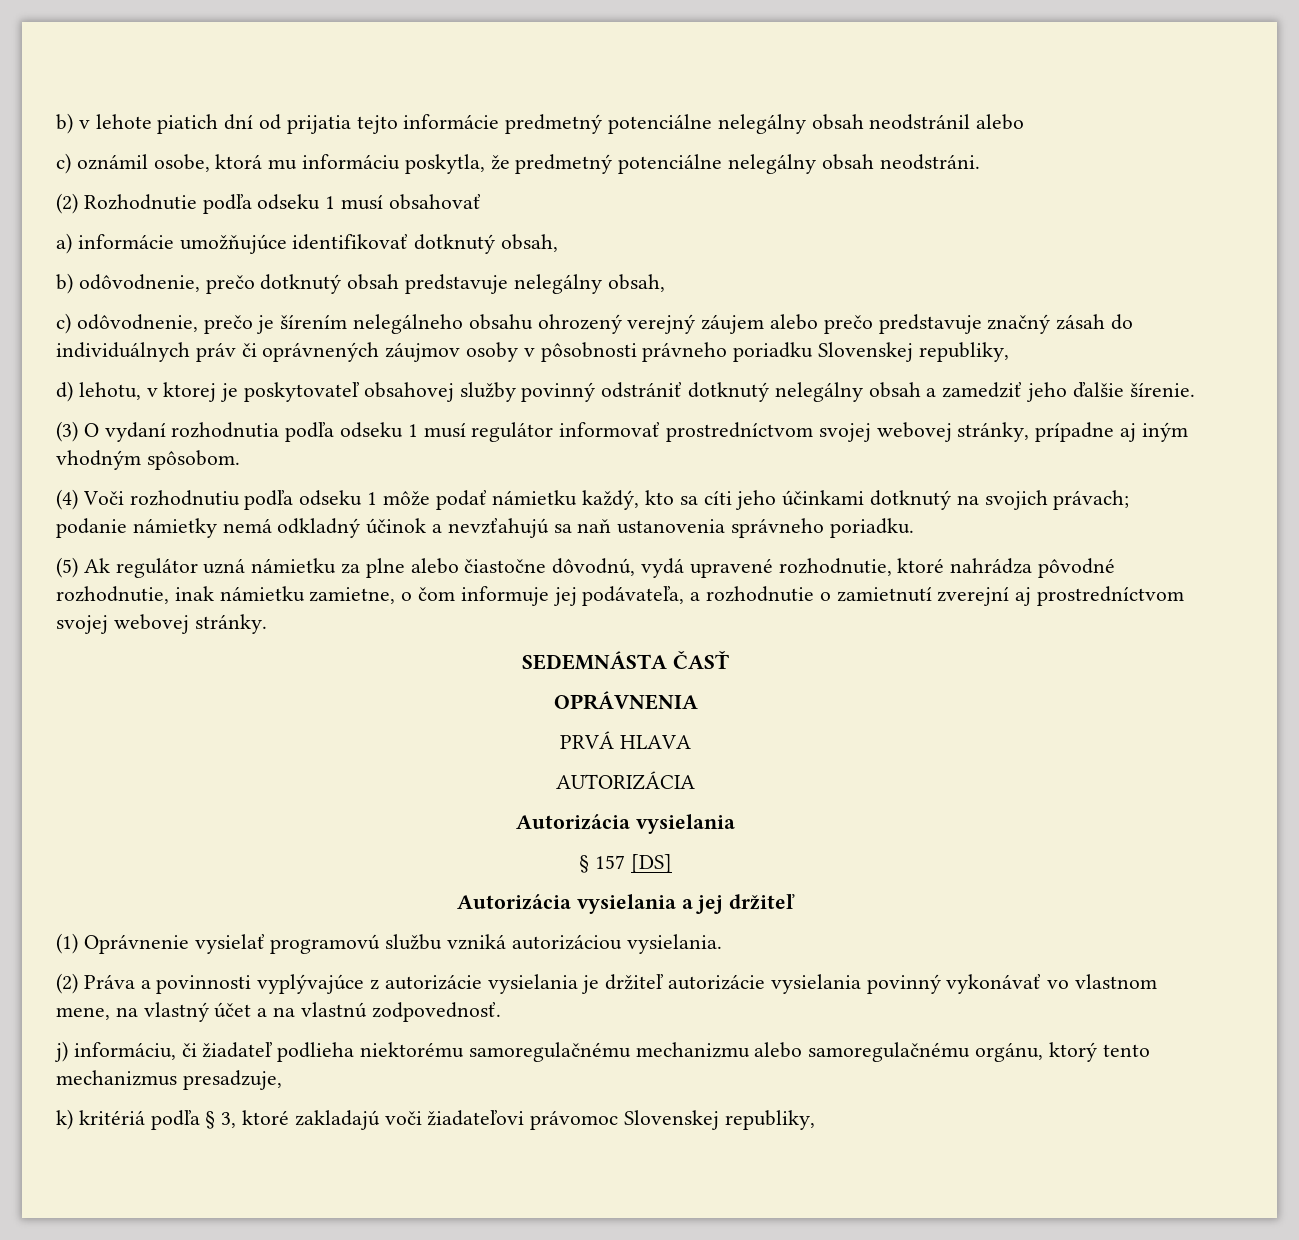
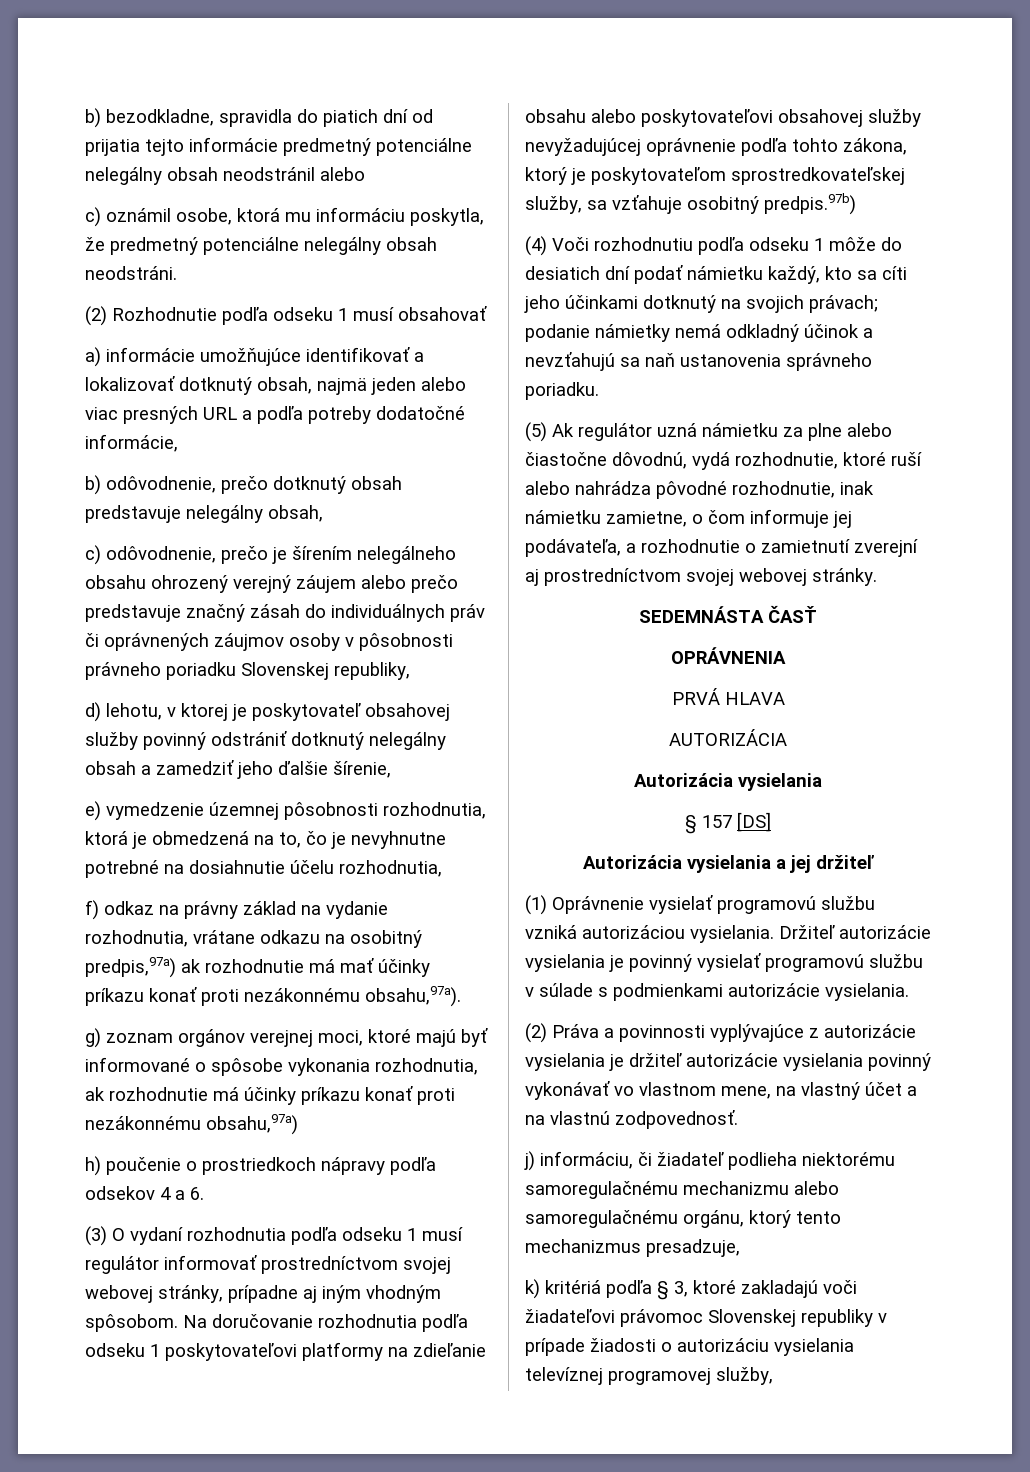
- b) v lehote piatich dní od prijatia tejto informácie predmetný potenciálne nelegálny obsah neodstránil alebo
+ b) bezodkladne, spravidla do piatich dní od prijatia tejto informácie predmetný potenciálne nelegálny obsah neodstránil alebo
- a) informácie umožňujúce identifikovať dotknutý obsah,
+ a) informácie umožňujúce identifikovať a lokalizovať dotknutý obsah, najmä jeden alebo viac presných URL a podľa potreby dodatočné informácie,
- d) lehotu, v ktorej je poskytovateľ obsahovej služby povinný odstrániť dotknutý nelegálny obsah a zamedziť jeho ďalšie šírenie.
+ d) lehotu, v ktorej je poskytovateľ obsahovej služby povinný odstrániť dotknutý nelegálny obsah a zamedziť jeho ďalšie šírenie,
+ e) vymedzenie územnej pôsobnosti rozhodnutia, ktorá je obmedzená na to, čo je nevyhnutne potrebné na dosiahnutie účelu rozhodnutia,
+ f) odkaz na právny základ na vydanie rozhodnutia, vrátane odkazu na osobitný predpis,97a) ak rozhodnutie má mať účinky príkazu konať proti nezákonnému obsahu,97a).
+ g) zoznam orgánov verejnej moci, ktoré majú byť informované o spôsobe vykonania rozhodnutia, ak rozhodnutie má účinky príkazu konať proti nezákonnému obsahu,97a)
+ h) poučenie o prostriedkoch nápravy podľa odsekov 4 a 6.
+ Na doručovanie rozhodnutia podľa odseku 1 poskytovateľovi platformy na zdieľanie obsahu alebo poskytovateľovi obsahovej služby nevyžadujúcej oprávnenie podľa tohto zákona, ktorý je poskytovateľom sprostredkovateľskej služby, sa vzťahuje osobitný predpis.97b)
- (4) Voči rozhodnutiu podľa odseku 1 môže podať námietku každý, kto sa cíti jeho účinkami dotknutý na svojich právach; podanie námietky nemá odkladný účinok a nevzťahujú sa naň ustanovenia správneho poriadku.
+ (4) Voči rozhodnutiu podľa odseku 1 môže do desiatich dní podať námietku každý, kto sa cíti jeho účinkami dotknutý na svojich právach; podanie námietky nemá odkladný účinok a nevzťahujú sa naň ustanovenia správneho poriadku.
- (5) Ak regulátor uzná námietku za plne alebo čiastočne dôvodnú, vydá upravené rozhodnutie, ktoré nahrádza pôvodné rozhodnutie, inak námietku zamietne, o čom informuje jej podávateľa, a rozhodnutie o zamietnutí zverejní aj prostredníctvom svojej webovej stránky.
+ (5) Ak regulátor uzná námietku za plne alebo čiastočne dôvodnú, vydá rozhodnutie, ktoré ruší alebo nahrádza pôvodné rozhodnutie, inak námietku zamietne, o čom informuje jej podávateľa, a rozhodnutie o zamietnutí zverejní aj prostredníctvom svojej webovej stránky.
+ Držiteľ autorizácie vysielania je povinný vysielať programovú službu v súlade s podmienkami autorizácie vysielania.
- k) kritériá podľa § 3, ktoré zakladajú voči žiadateľovi právomoc Slovenskej republiky,
+ k) kritériá podľa § 3, ktoré zakladajú voči žiadateľovi právomoc Slovenskej republiky v prípade žiadosti o autorizáciu vysielania televíznej programovej služby,

